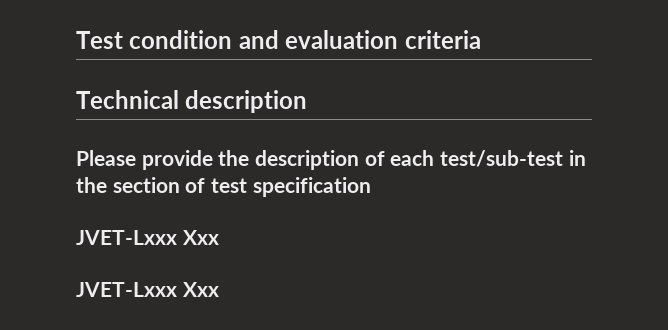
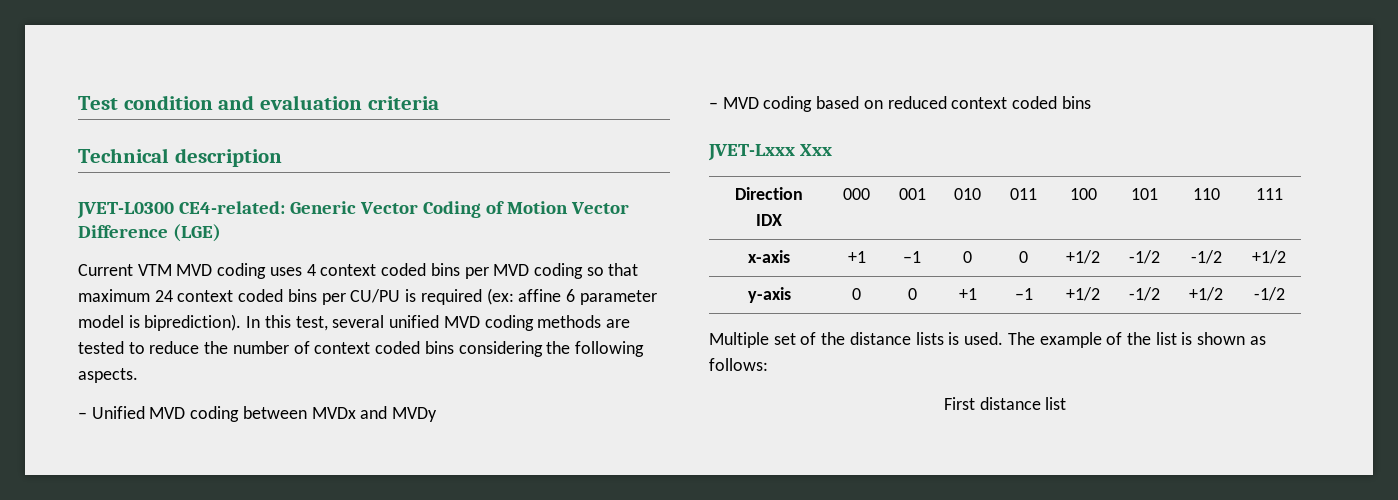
- Please provide the description of each test/sub-test in the section of test specification
+ JVET-L0300 CE4-related: Generic Vector Coding of Motion Vector Difference (LGE)
+ Current VTM MVD coding uses 4 context coded bins per MVD coding so that maximum 24 context coded bins per CU/PU is required (ex: affine 6 parameter model is biprediction). In this test, several unified MVD coding methods are tested to reduce the number of context coded bins considering the following aspects.
+ – Unified MVD coding between MVDx and MVDy
+ – MVD coding based on reduced context coded bins
  JVET-Lxxx Xxx
- JVET-Lxxx Xxx
+ Direction IDX | 000 | 001 | 010 | 011 | 100 | 101 | 110 | 111
+ x-axis | +1 | –1 | 0 | 0 | +1/2 | -1/2 | -1/2 | +1/2
+ y-axis | 0 | 0 | +1 | –1 | +1/2 | -1/2 | +1/2 | -1/2
+ Multiple set of the distance lists is used. The example of the list is shown as follows:
+ First distance list

